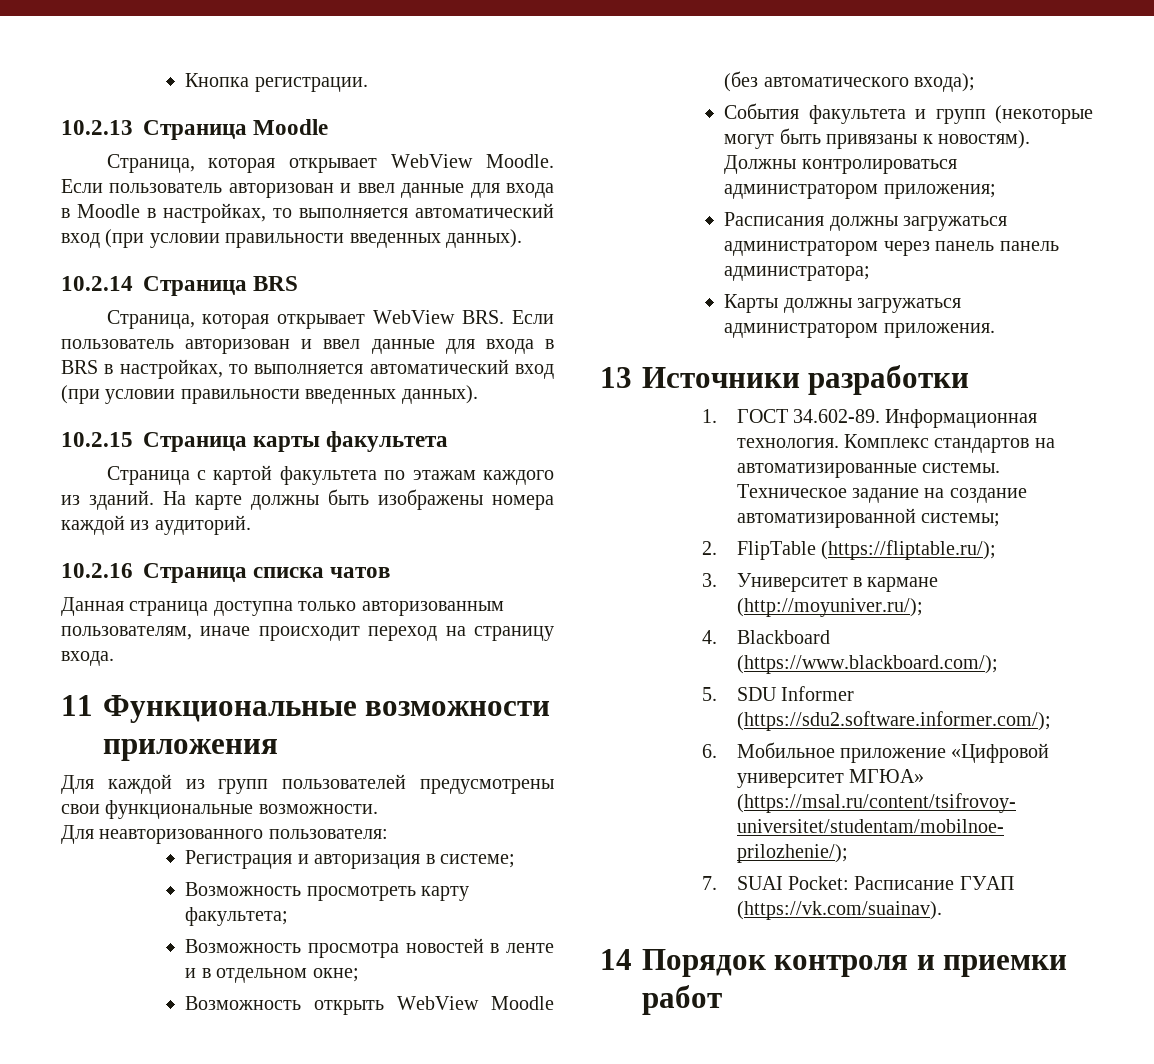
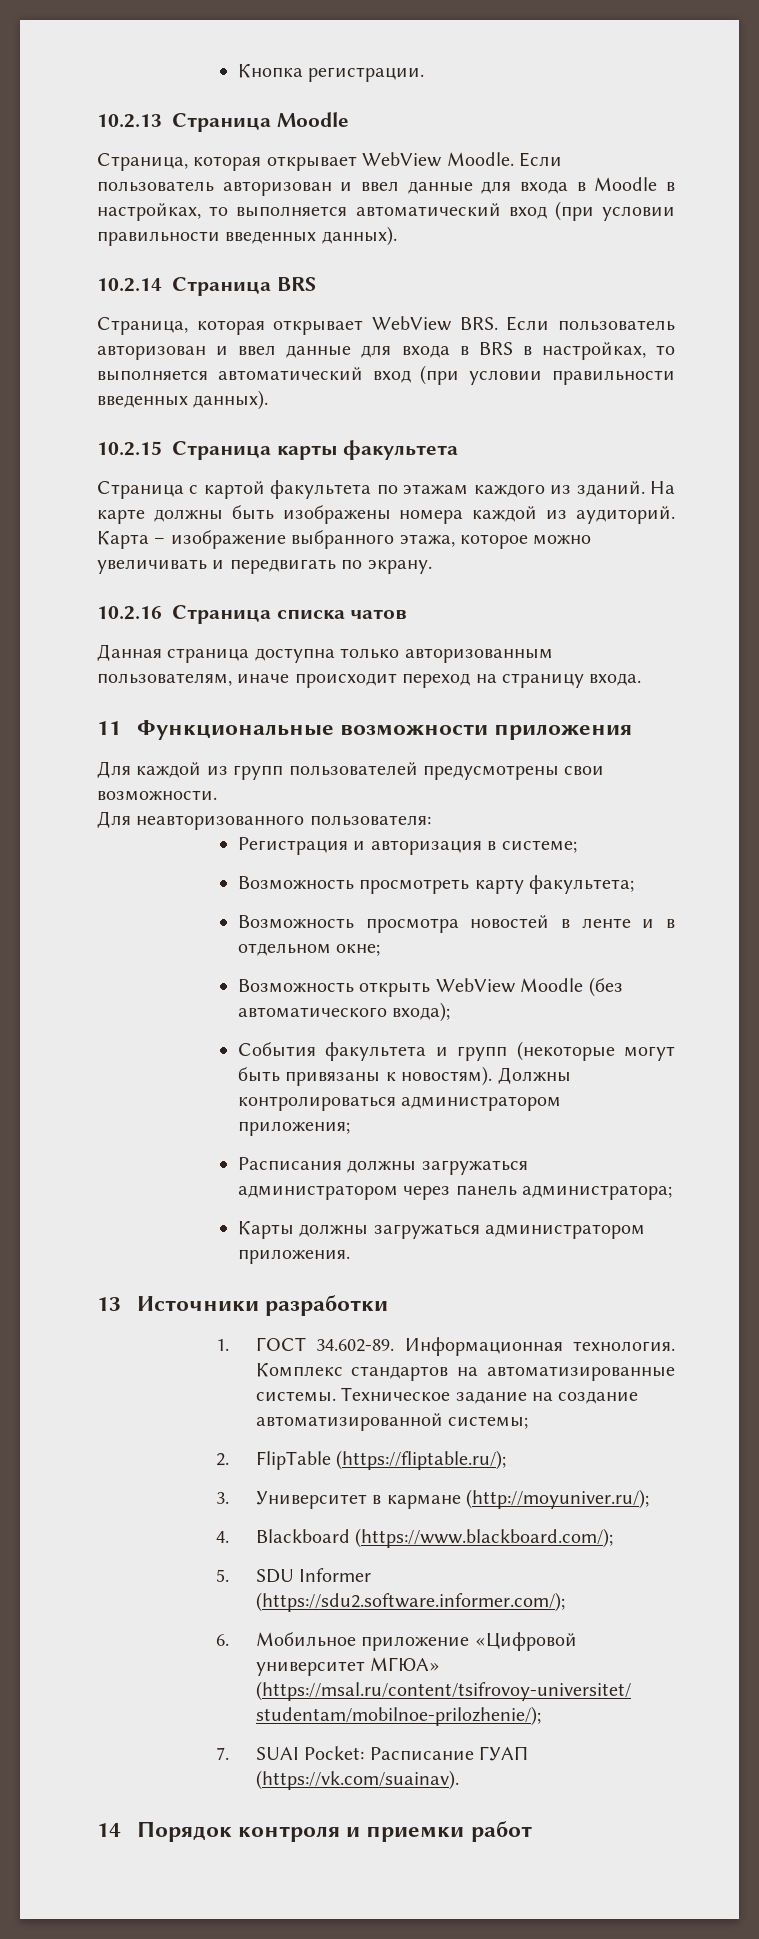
+ Карта – изображение выбранного этажа, которое можно увеличивать и передвигать по экрану.
- Для каждой из групп пользователей предусмотрены свои функциональные возможности.
+ Для каждой из групп пользователей предусмотрены свои возможности.
- Расписания должны загружаться администратором через панель панель администратора;
+ Расписания должны загружаться администратором через панель администратора;

